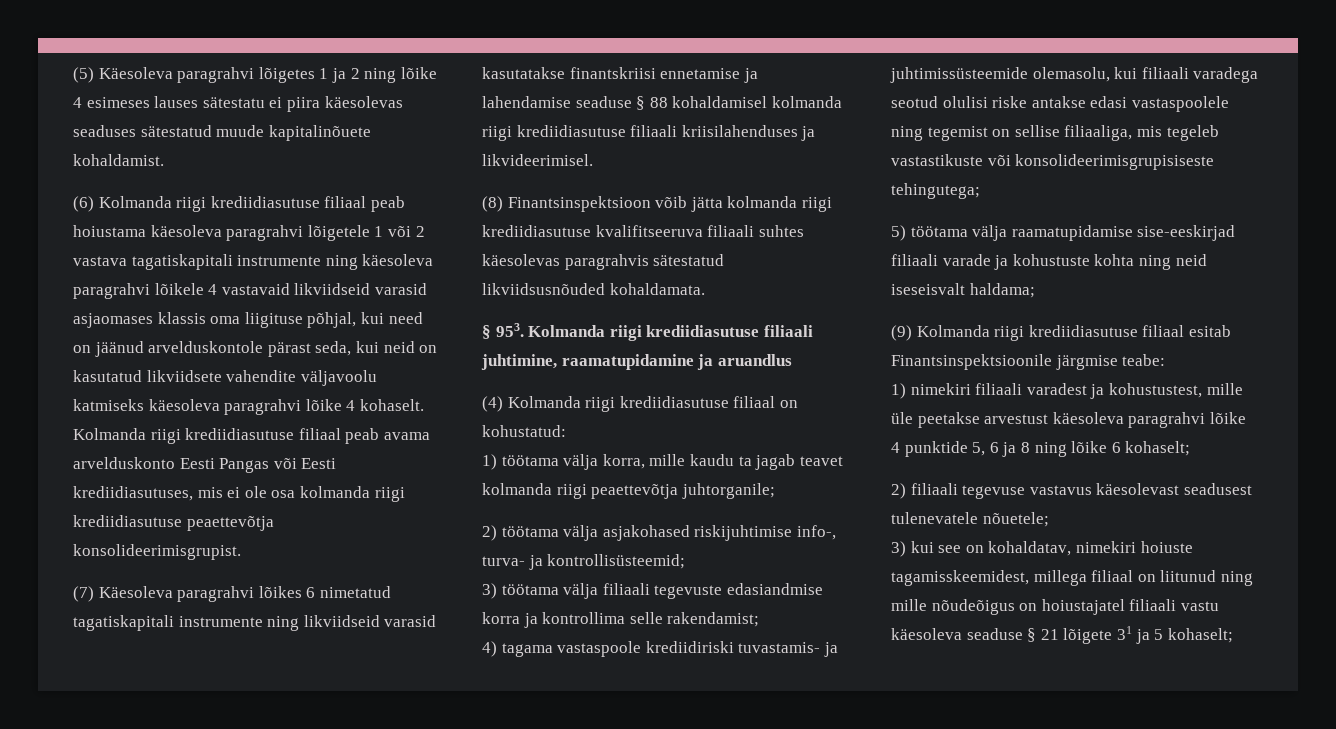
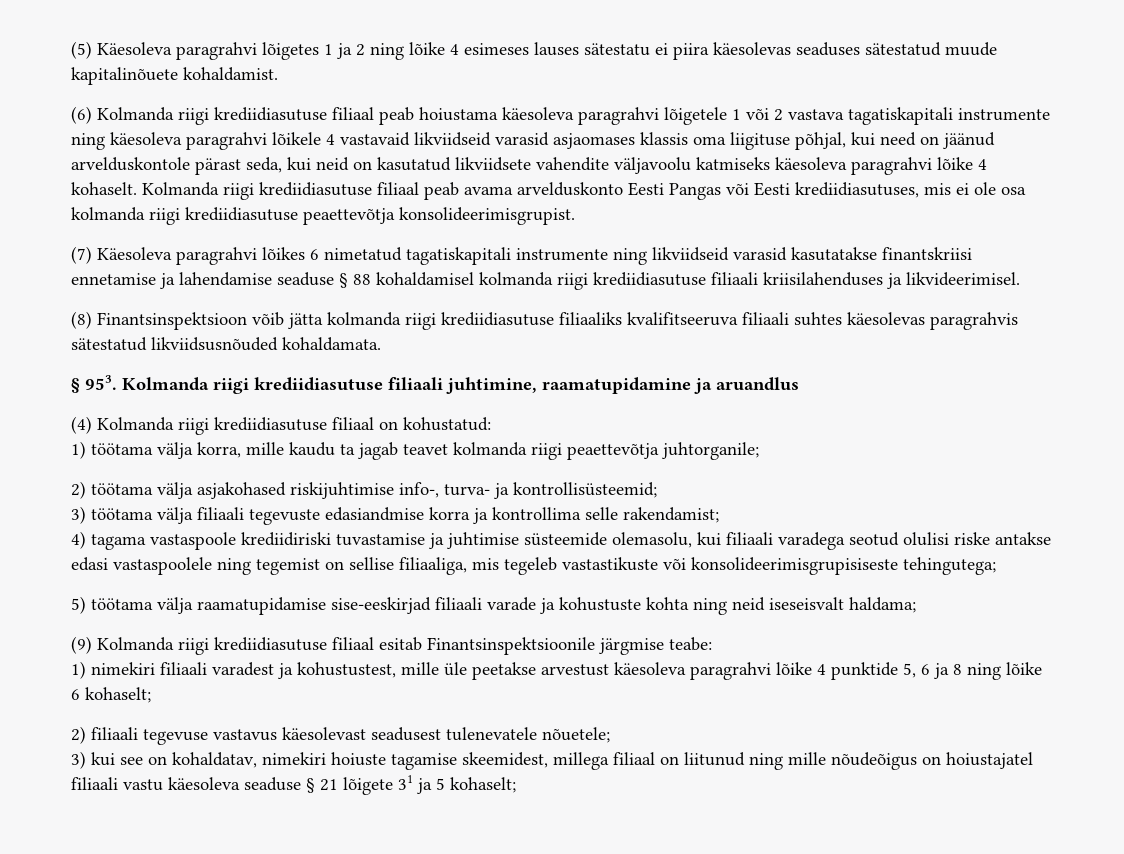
- (8) Finantsinspektsioon võib jätta kolmanda riigi krediidiasutuse kvalifitseeruva filiaali suhtes käesolevas paragrahvis sätestatud likviidsusnõuded kohaldamata.
+ (8) Finantsinspektsioon võib jätta kolmanda riigi krediidiasutuse filiaaliks kvalifitseeruva filiaali suhtes käesolevas paragrahvis sätestatud likviidsusnõuded kohaldamata.
- 4) tagama vastaspoole krediidiriski tuvastamis- ja juhtimissüsteemide olemasolu, kui filiaali varadega seotud olulisi riske antakse edasi vastaspoolele ning tegemist on sellise filiaaliga, mis tegeleb vastastikuste või konsolideerimisgrupisiseste tehingutega;
+ 4) tagama vastaspoole krediidiriski tuvastamise ja juhtimise süsteemide olemasolu, kui filiaali varadega seotud olulisi riske antakse edasi vastaspoolele ning tegemist on sellise filiaaliga, mis tegeleb vastastikuste või konsolideerimisgrupisiseste tehingutega;
- 3) kui see on kohaldatav, nimekiri hoiuste tagamisskeemidest, millega filiaal on liitunud ning mille nõudeõigus on hoiustajatel filiaali vastu käesoleva seaduse § 21 lõigete 31 ja 5 kohaselt;
+ 3) kui see on kohaldatav, nimekiri hoiuste tagamise skeemidest, millega filiaal on liitunud ning mille nõudeõigus on hoiustajatel filiaali vastu käesoleva seaduse § 21 lõigete 31 ja 5 kohaselt;

